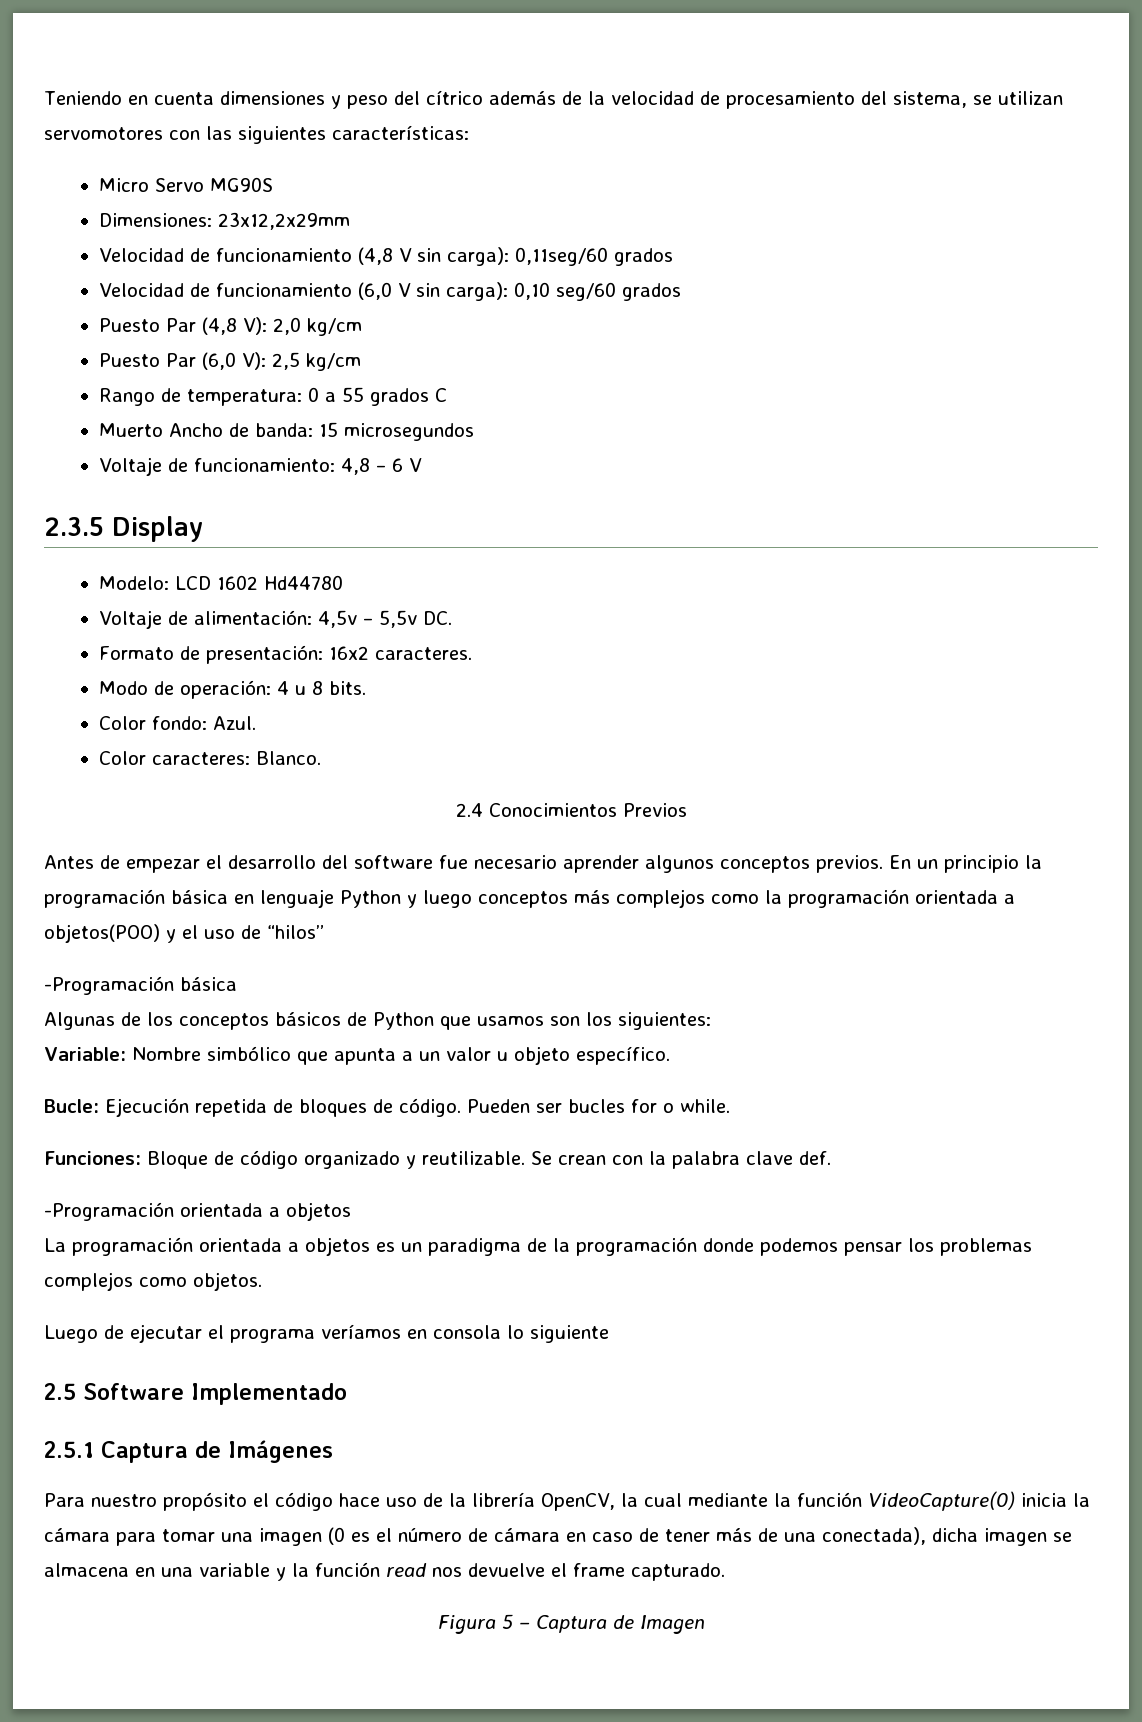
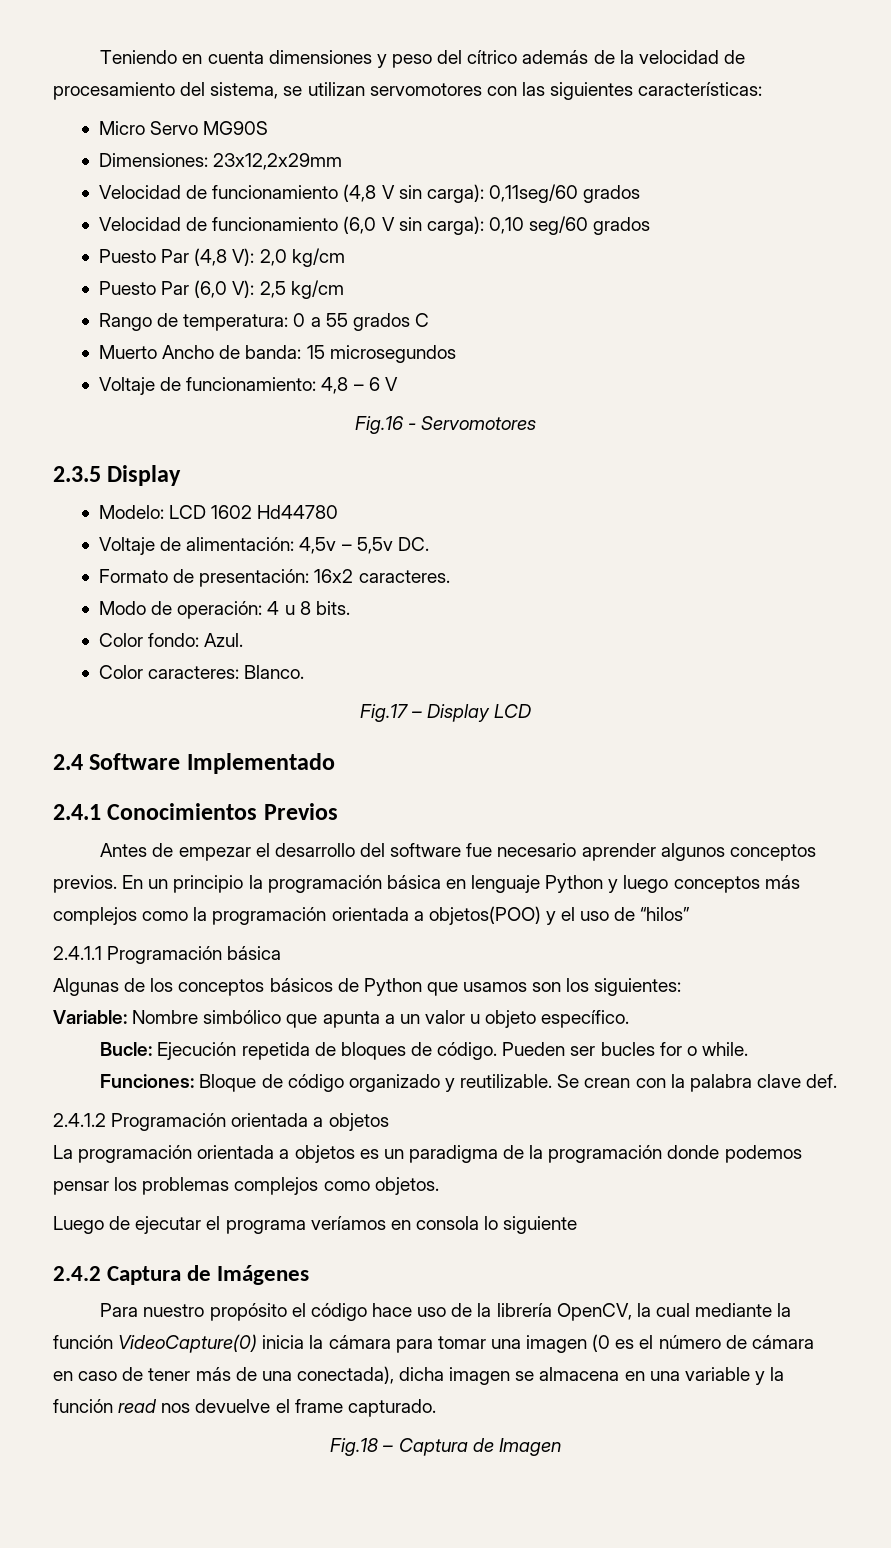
+ Fig.16 - Servomotores
- 2.4 Conocimientos Previos
+ Fig.17 – Display LCD
+ 2.4 Software Implementado
+ 2.4.1 Conocimientos Previos
- -Programación básica
+ 2.4.1.1 Programación básica
- -Programación orientada a objetos
+ 2.4.1.2 Programación orientada a objetos
- 2.5 Software Implementado
- 2.5.1 Captura de Imágenes
+ 2.4.2 Captura de Imágenes
- Figura 5 – Captura de Imagen
+ Fig.18 – Captura de Imagen

